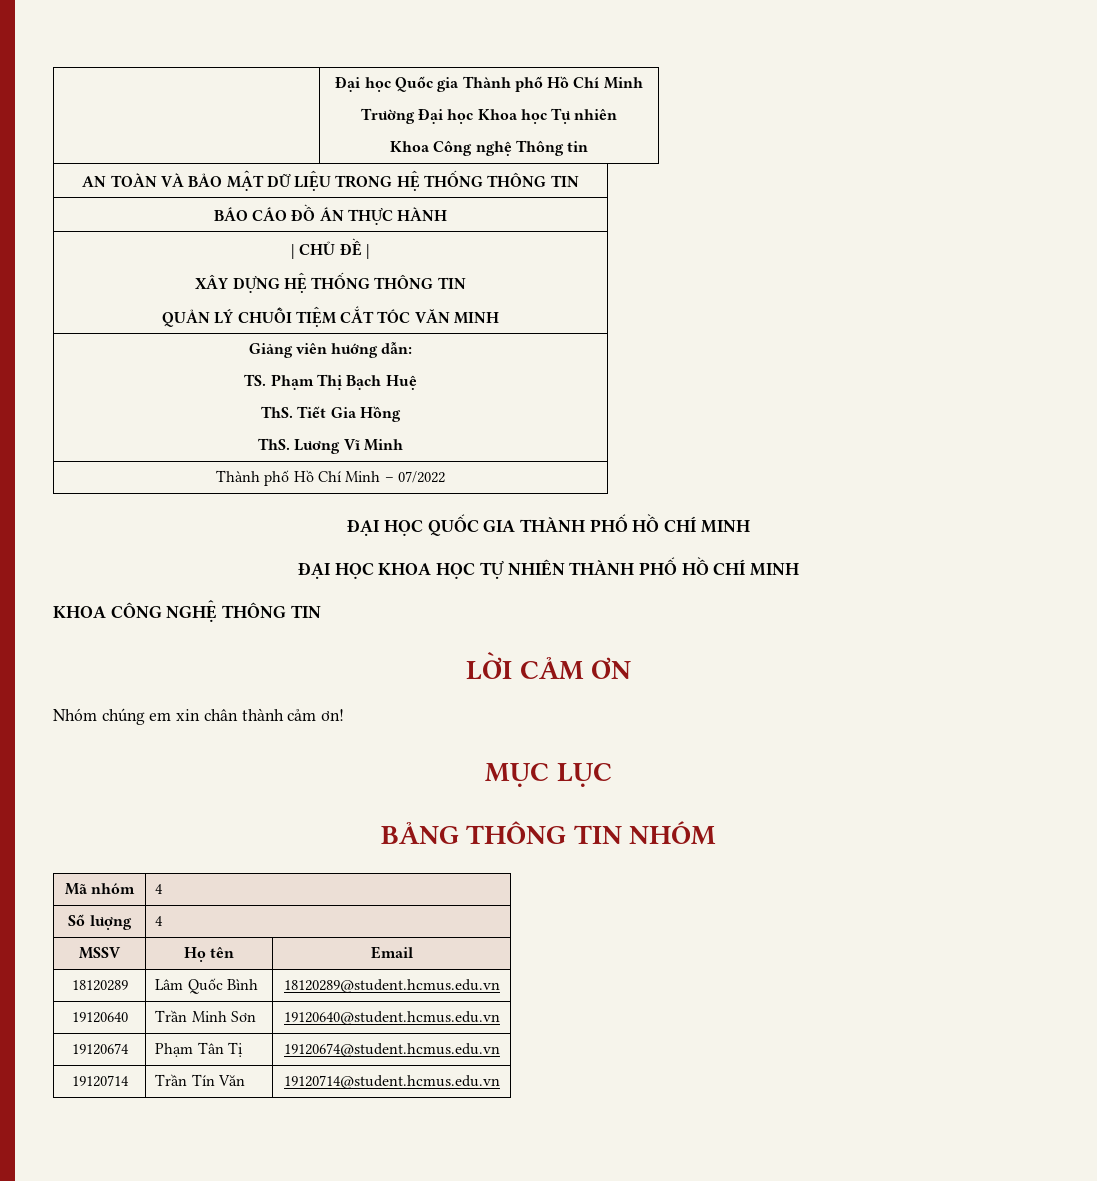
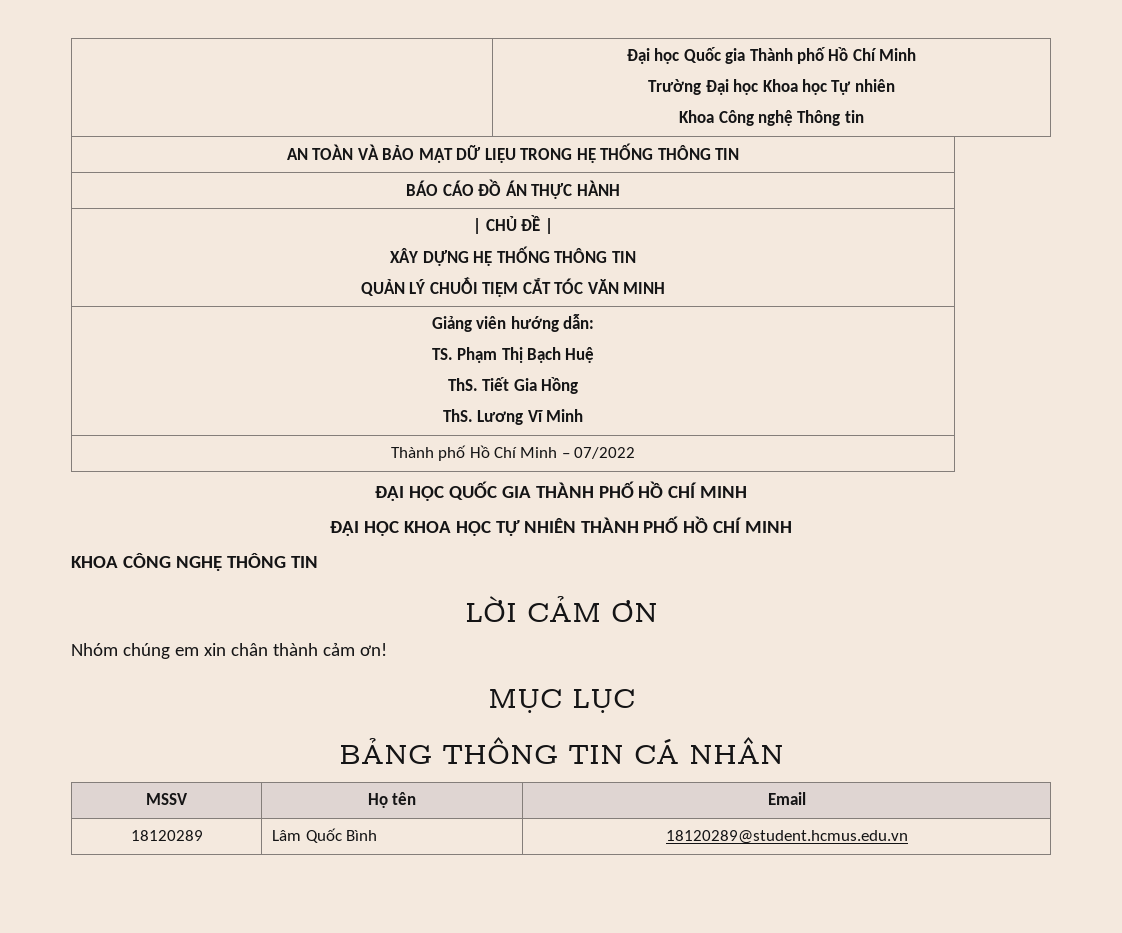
- BẢNG THÔNG TIN NHÓM
- Mã nhóm | 4
- Số lượng | 4
+ BẢNG THÔNG TIN CÁ NHÂN
- 19120640 | Trần Minh Sơn | 19120640@student.hcmus.edu.vn
- 19120674 | Phạm Tân Tị | 19120674@student.hcmus.edu.vn
- 19120714 | Trần Tín Văn | 19120714@student.hcmus.edu.vn

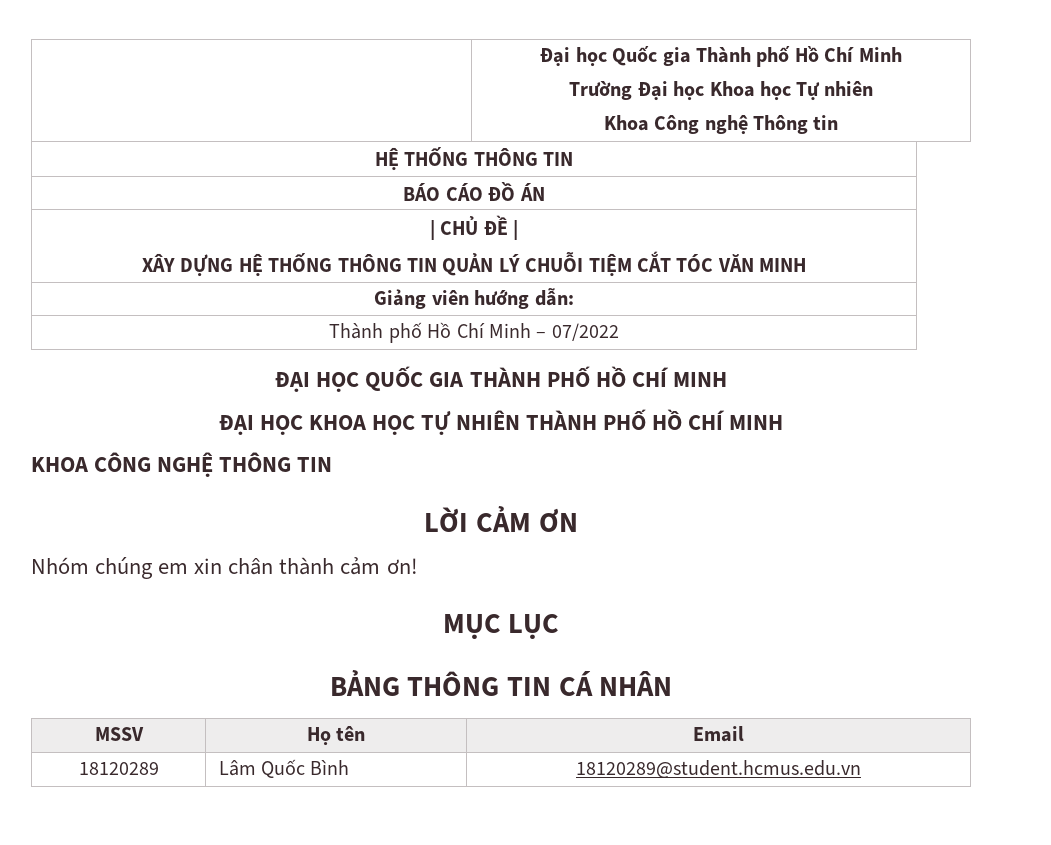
  | Đại học Quốc gia Thành phố Hồ Chí Minh
  Trường Đại học Khoa học Tự nhiên
  Khoa Công nghệ Thông tin
- AN TOÀN VÀ BẢO MẬT DỮ LIỆU TRONG HỆ THỐNG THÔNG TIN
+ HỆ THỐNG THÔNG TIN
- BÁO CÁO ĐỒ ÁN THỰC HÀNH
+ BÁO CÁO ĐỒ ÁN
  | CHỦ ĐỀ |
- XÂY DỰNG HỆ THỐNG THÔNG TIN
- QUẢN LÝ CHUỖI TIỆM CẮT TÓC VĂN MINH
+ XÂY DỰNG HỆ THỐNG THÔNG TIN QUẢN LÝ CHUỖI TIỆM CẮT TÓC VĂN MINH
  Giảng viên hướng dẫn:
- TS. Phạm Thị Bạch Huệ
- ThS. Tiết Gia Hồng
- ThS. Lương Vĩ Minh

